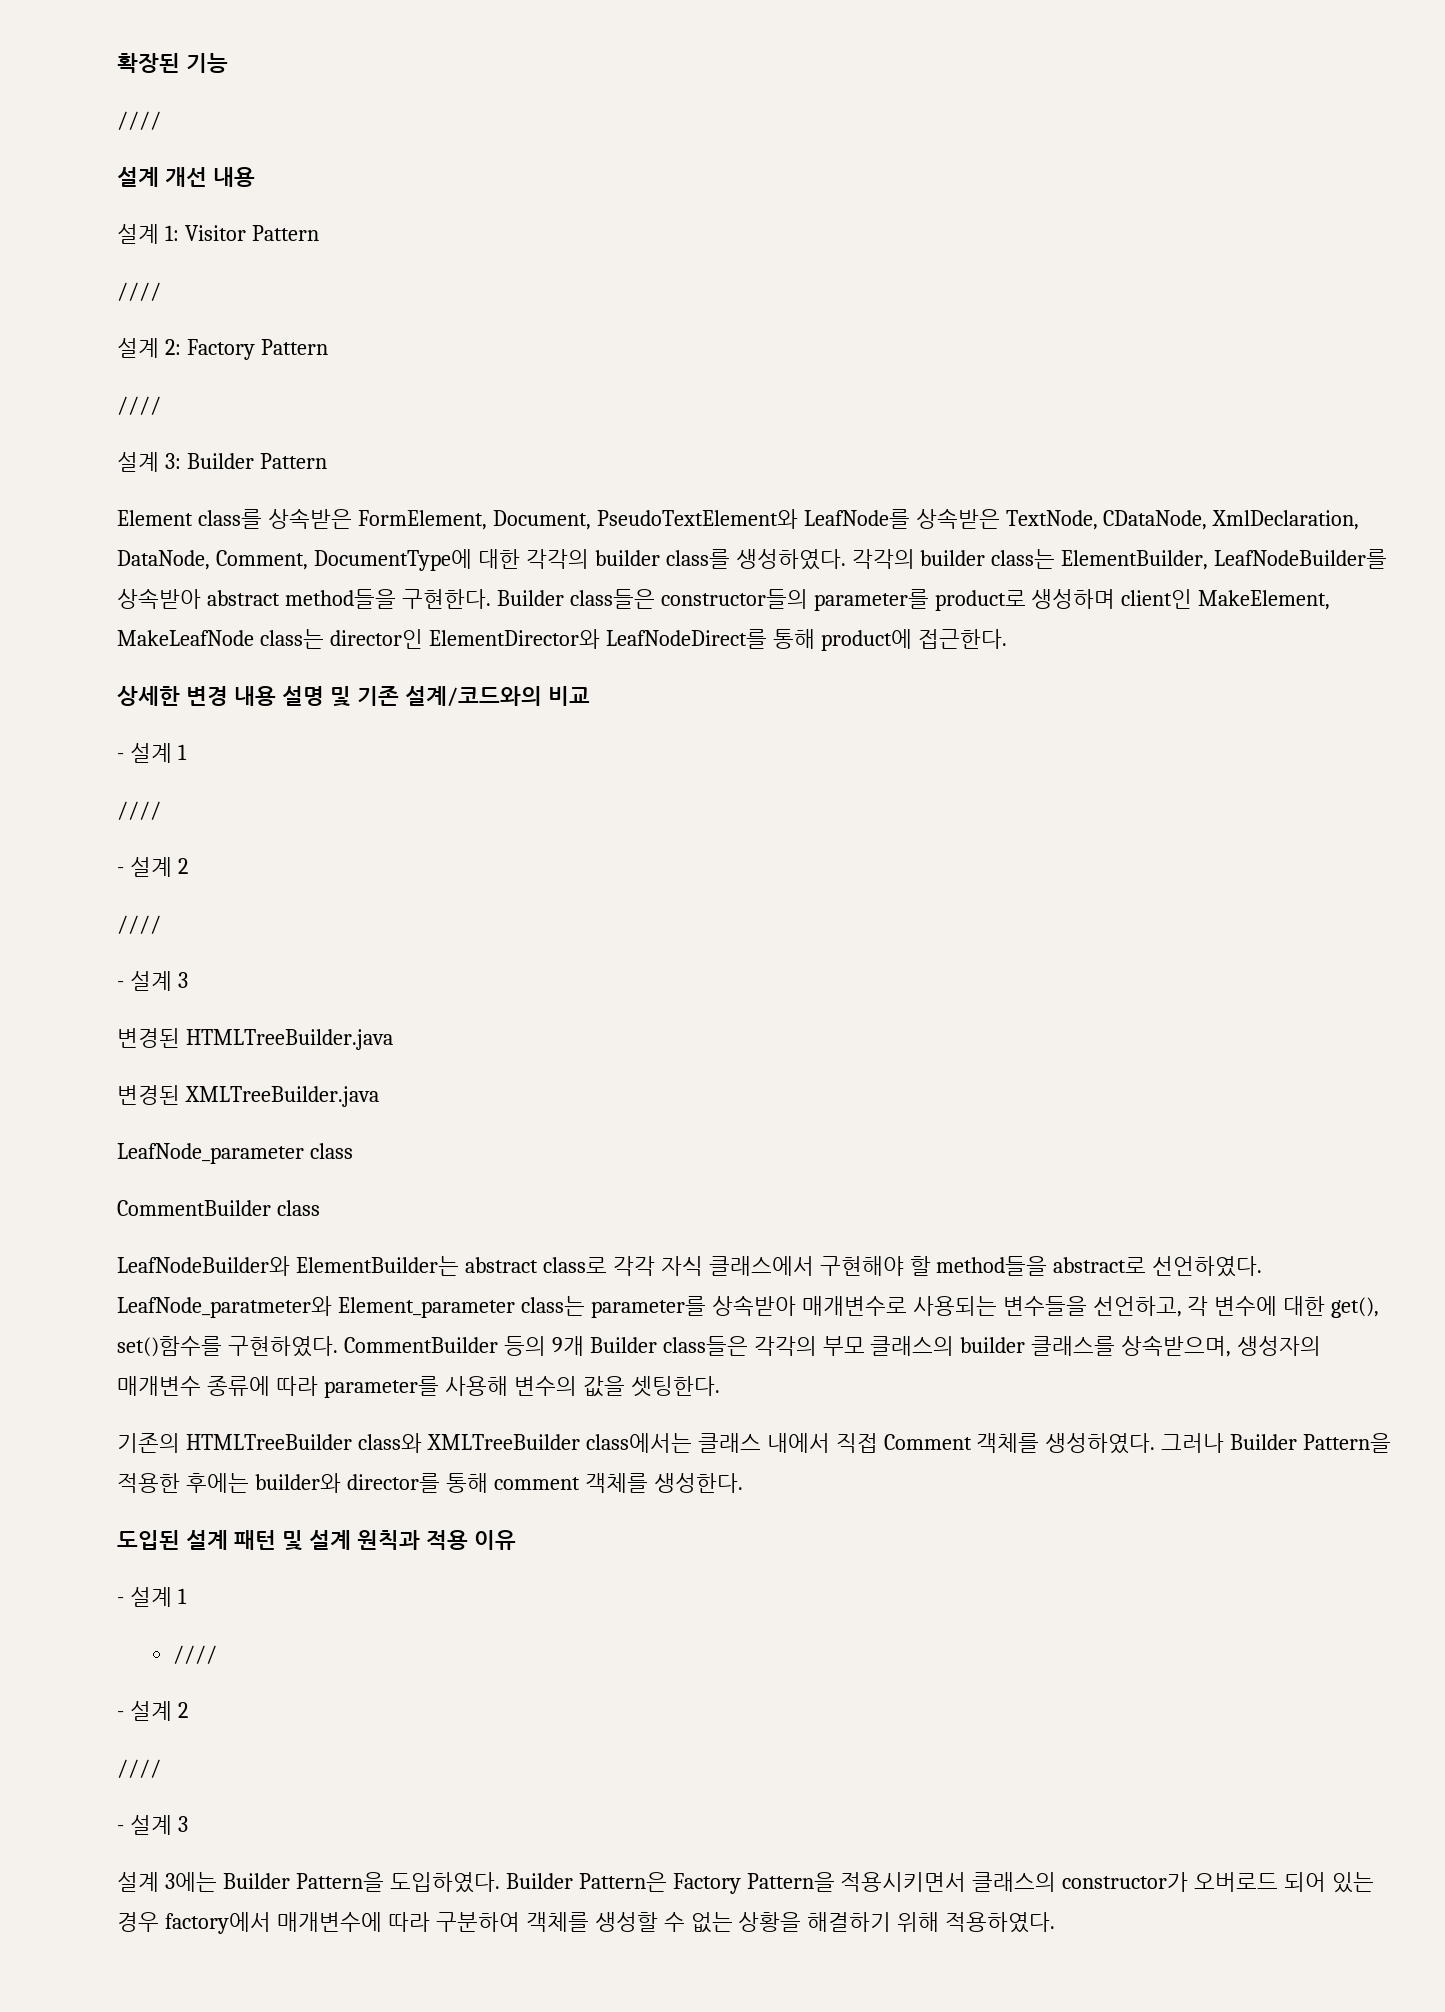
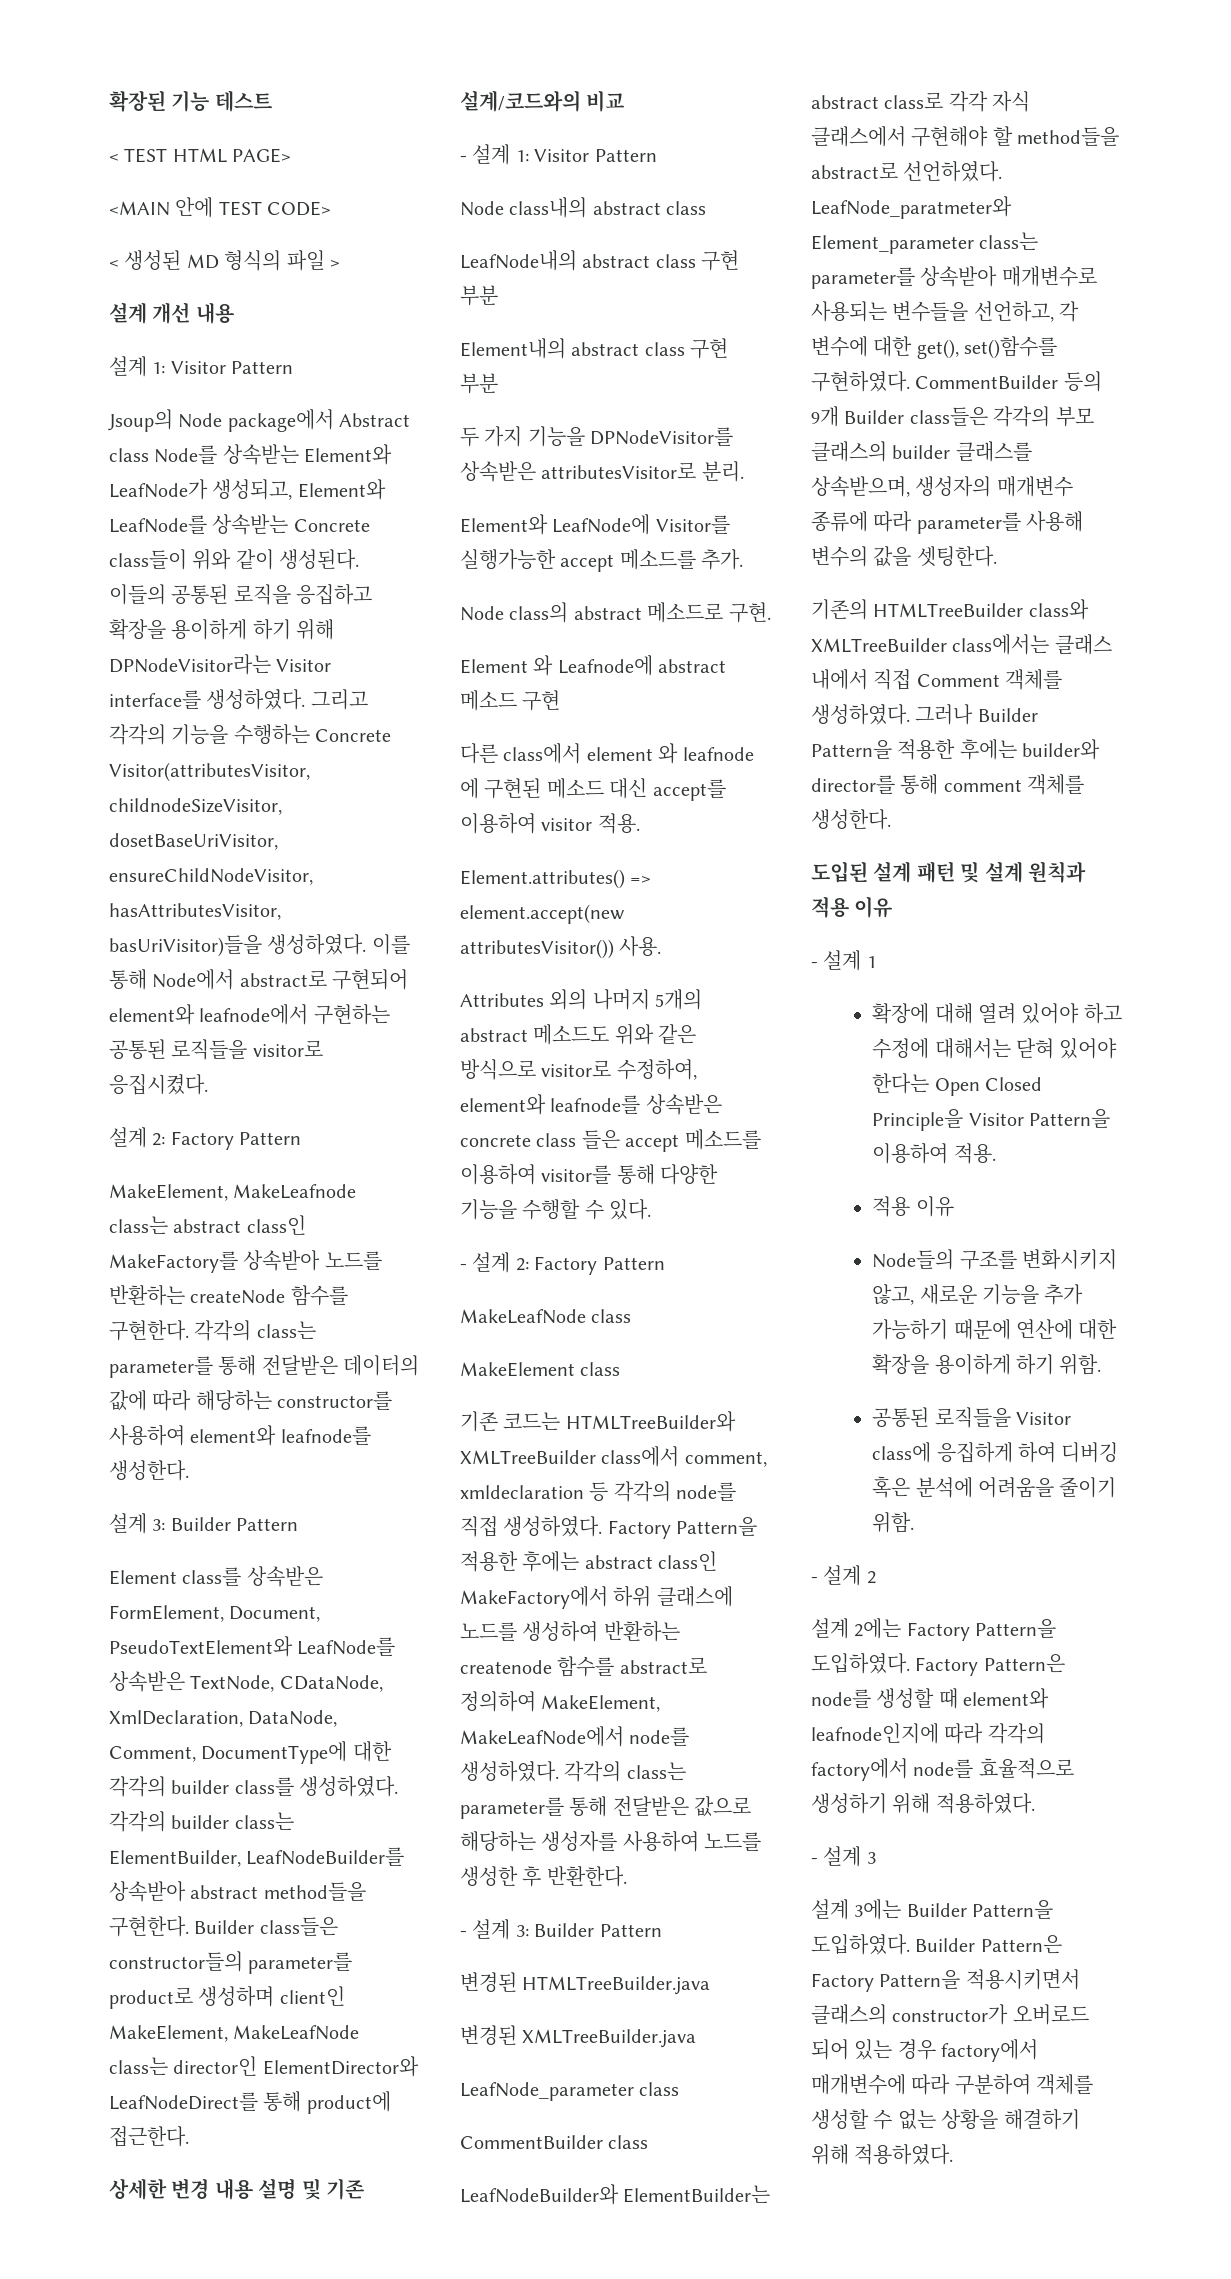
- 확장된 기능
- ////
+ 확장된 기능 테스트
+ < TEST HTML PAGE>
+ <MAIN 안에 TEST CODE>
+ < 생성된 MD 형식의 파일 >
  설계 개선 내용
  설계 1: Visitor Pattern
- ////
+ Jsoup의 Node package에서 Abstract class Node를 상속받는 Element와 LeafNode가 생성되고, Element와 LeafNode를 상속받는 Concrete class들이 위와 같이 생성된다. 이들의 공통된 로직을 응집하고 확장을 용이하게 하기 위해 DPNodeVisitor라는 Visitor interface를 생성하였다. 그리고 각각의 기능을 수행하는 Concrete Visitor(attributesVisitor, childnodeSizeVisitor, dosetBaseUriVisitor, ensureChildNodeVisitor, hasAttributesVisitor, basUriVisitor)들을 생성하였다. 이를 통해 Node에서 abstract로 구현되어 element와 leafnode에서 구현하는 공통된 로직들을 visitor로 응집시켰다.
  설계 2: Factory Pattern
- ////
+ MakeElement, MakeLeafnode class는 abstract class인 MakeFactory를 상속받아 노드를 반환하는 createNode 함수를 구현한다. 각각의 class는 parameter를 통해 전달받은 데이터의 값에 따라 해당하는 constructor를 사용하여 element와 leafnode를 생성한다.
  상세한 변경 내용 설명 및 기존 설계/코드와의 비교
- - 설계 1
- ////
- - 설계 2
- ////
- - 설계 3
+ - 설계 1: Visitor Pattern
+ Node class내의 abstract class
+ LeafNode내의 abstract class 구현 부분
+ Element내의 abstract class 구현 부분
+ 두 가지 기능을 DPNodeVisitor를 상속받은 attributesVisitor로 분리.
+ Element와 LeafNode에 Visitor를 실행가능한 accept 메소드를 추가.
+ Node class의 abstract 메소드로 구현.
+ Element 와 Leafnode에 abstract 메소드 구현
+ 다른 class에서 element 와 leafnode 에 구현된 메소드 대신 accept를 이용하여 visitor 적용.
+ Element.attributes() => element.accept(new attributesVisitor()) 사용.
+ Attributes 외의 나머지 5개의 abstract 메소드도 위와 같은 방식으로 visitor로 수정하여, element와 leafnode를 상속받은 concrete class 들은 accept 메소드를 이용하여 visitor를 통해 다양한 기능을 수행할 수 있다.
+ - 설계 2: Factory Pattern
+ MakeLeafNode class
+ MakeElement class
+ 기존 코드는 HTMLTreeBuilder와 XMLTreeBuilder class에서 comment, xmldeclaration 등 각각의 node를 직접 생성하였다. Factory Pattern을 적용한 후에는 abstract class인 MakeFactory에서 하위 클래스에 노드를 생성하여 반환하는 createnode 함수를 abstract로 정의하여 MakeElement, MakeLeafNode에서 node를 생성하였다. 각각의 class는 parameter를 통해 전달받은 값으로 해당하는 생성자를 사용하여 노드를 생성한 후 반환한다.
+ - 설계 3: Builder Pattern
  도입된 설계 패턴 및 설계 원칙과 적용 이유
  - 설계 1
- ////
+ 확장에 대해 열려 있어야 하고 수정에 대해서는 닫혀 있어야 한다는 Open Closed Principle을 Visitor Pattern을 이용하여 적용.
+ 적용 이유
+ Node들의 구조를 변화시키지 않고, 새로운 기능을 추가 가능하기 때문에 연산에 대한 확장을 용이하게 하기 위함.
+ 공통된 로직들을 Visitor class에 응집하게 하여 디버깅 혹은 분석에 어려움을 줄이기 위함.
  - 설계 2
- ////
+ 설계 2에는 Factory Pattern을 도입하였다. Factory Pattern은 node를 생성할 때 element와 leafnode인지에 따라 각각의 factory에서 node를 효율적으로 생성하기 위해 적용하였다.

